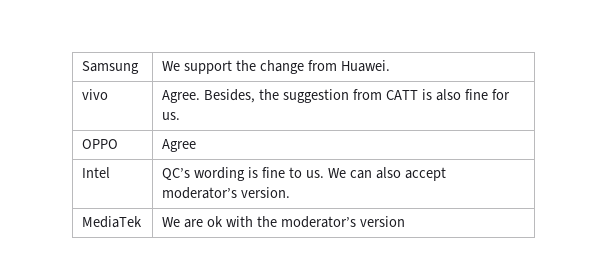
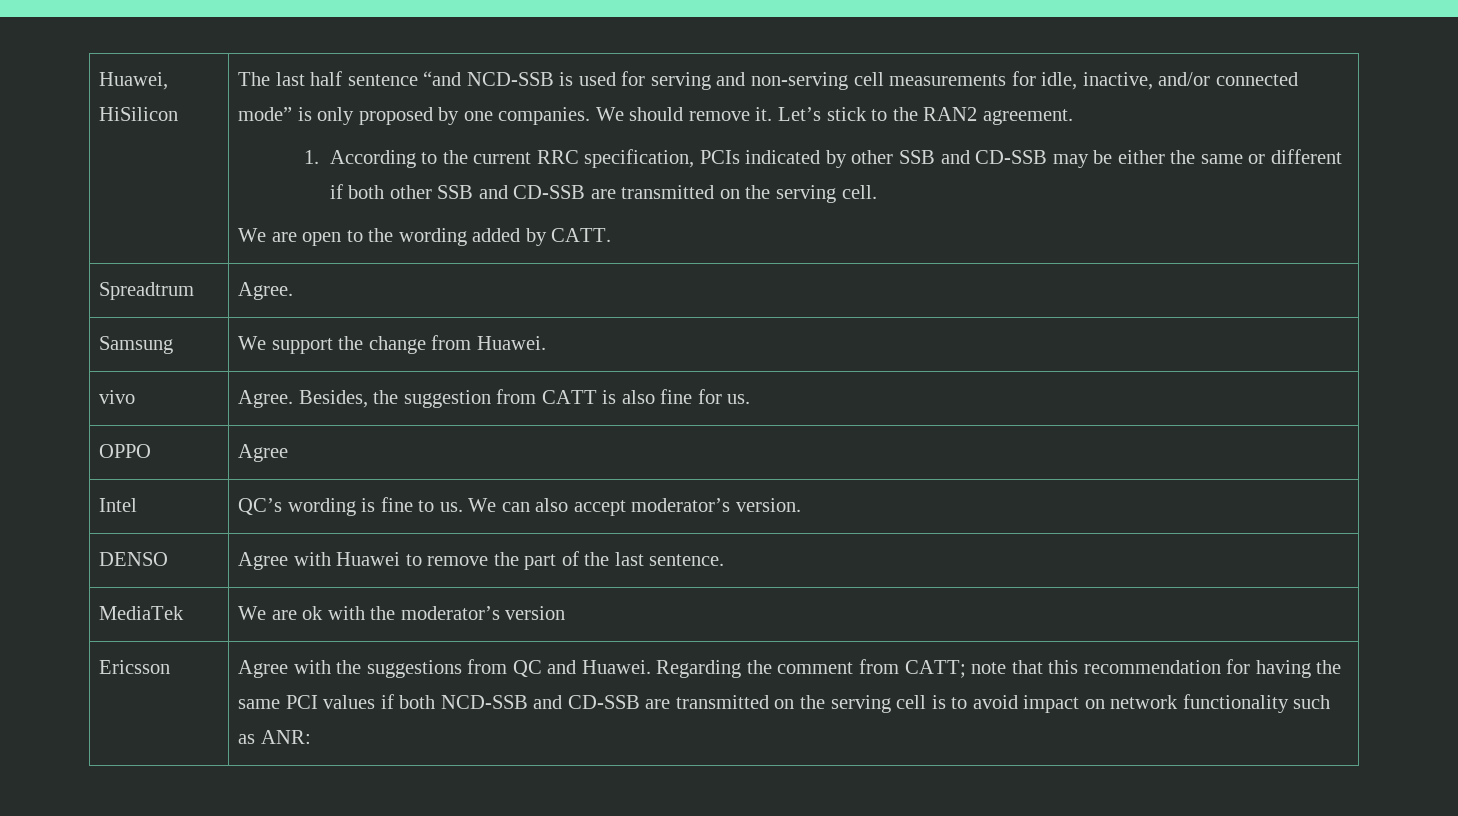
+ Huawei, HiSilicon | The last half sentence “and NCD-SSB is used for serving and non-serving cell measurements for idle, inactive, and/or connected mode” is only proposed by one companies. We should remove it. Let’s stick to the RAN2 agreement.
+ 1. According to the current RRC specification, PCIs indicated by other SSB and CD-SSB may be either the same or different if both other SSB and CD-SSB are transmitted on the serving cell.
+ We are open to the wording added by CATT.
+ Spreadtrum | Agree.
+ DENSO | Agree with Huawei to remove the part of the last sentence.
+ Ericsson | Agree with the suggestions from QC and Huawei. Regarding the comment from CATT; note that this recommendation for having the same PCI values if both NCD-SSB and CD-SSB are transmitted on the serving cell is to avoid impact on network functionality such as ANR:

